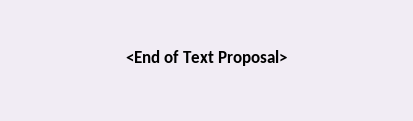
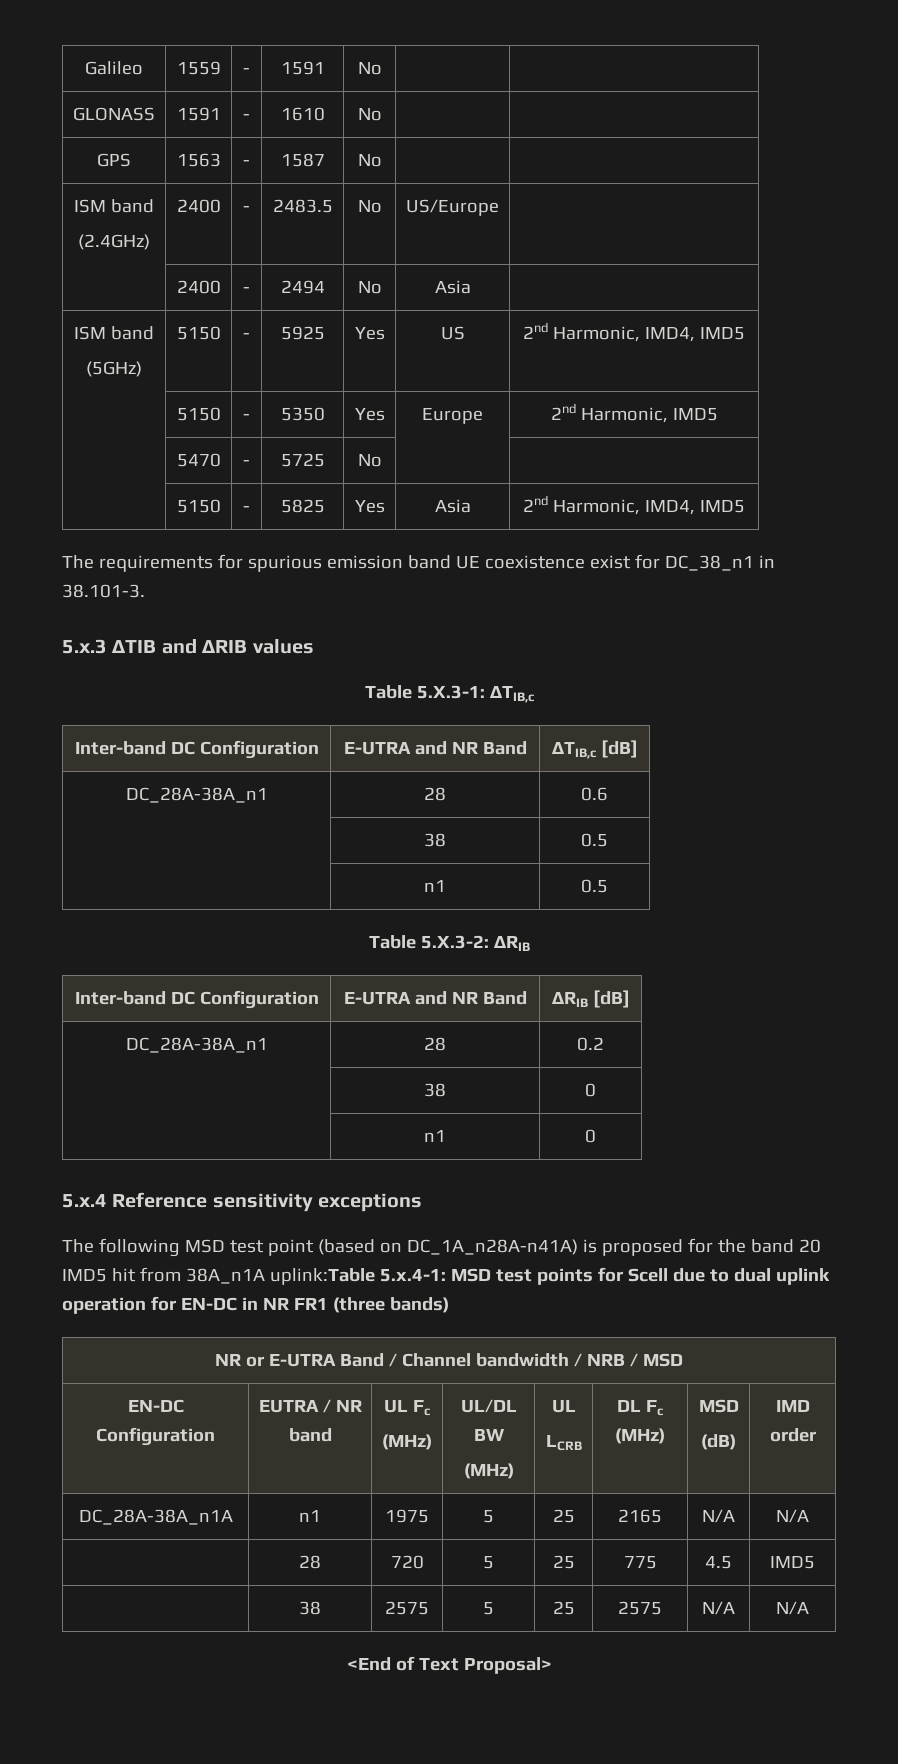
+ Galileo | 1559 | - | 1591 | No | |
+ GLONASS | 1591 | - | 1610 | No | |
+ GPS | 1563 | - | 1587 | No | |
+ ISM band
+ (2.4GHz) | 2400 | - | 2483.5 | No | US/Europe |
+ | 2400 | - | 2494 | No | Asia |
+ ISM band
+ (5GHz) | 5150 | - | 5925 | Yes | US | 2nd Harmonic, IMD4, IMD5
+ | 5150 | - | 5350 | Yes | Europe | 2nd Harmonic, IMD5
+ | 5470 | - | 5725 | No | |
+ | 5150 | - | 5825 | Yes | Asia | 2nd Harmonic, IMD4, IMD5
+ The requirements for spurious emission band UE coexistence exist for DC_38_n1 in 38.101-3.
+ 5.x.3 ∆TIB and ∆RIB values
+ Table 5.X.3-1: ΔTIB,c
+ Inter-band DC Configuration | E-UTRA and NR Band | ΔTIB,c [dB]
+ DC_28A-38A_n1 | 28 | 0.6
+ | 38 | 0.5
+ | n1 | 0.5
+ Table 5.X.3-2: ΔRIB
+ Inter-band DC Configuration | E-UTRA and NR Band | ΔRIB [dB]
+ DC_28A-38A_n1 | 28 | 0.2
+ | 38 | 0
+ | n1 | 0
+ 5.x.4 Reference sensitivity exceptions
+ The following MSD test point (based on DC_1A_n28A-n41A) is proposed for the band 20 IMD5 hit from 38A_n1A uplink:Table 5.x.4-1: MSD test points for Scell due to dual uplink operation for EN-DC in NR FR1 (three bands)
+ NR or E-UTRA Band / Channel bandwidth / NRB / MSD
+ EN-DC Configuration | EUTRA / NR band | UL Fc
+ (MHz) | UL/DL BW
+ (MHz) | UL
+ LCRB | DL Fc (MHz) | MSD
+ (dB) | IMD order
+ DC_28A-38A_n1A | n1 | 1975 | 5 | 25 | 2165 | N/A | N/A
+ | 28 | 720 | 5 | 25 | 775 | 4.5 | IMD5
+ | 38 | 2575 | 5 | 25 | 2575 | N/A | N/A

